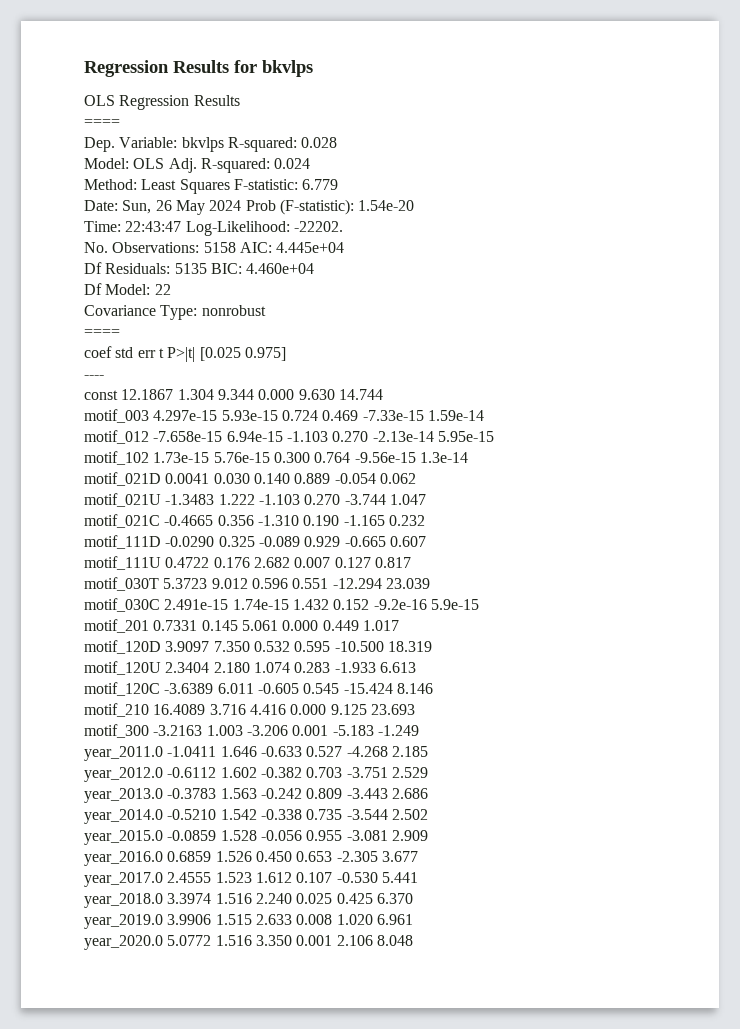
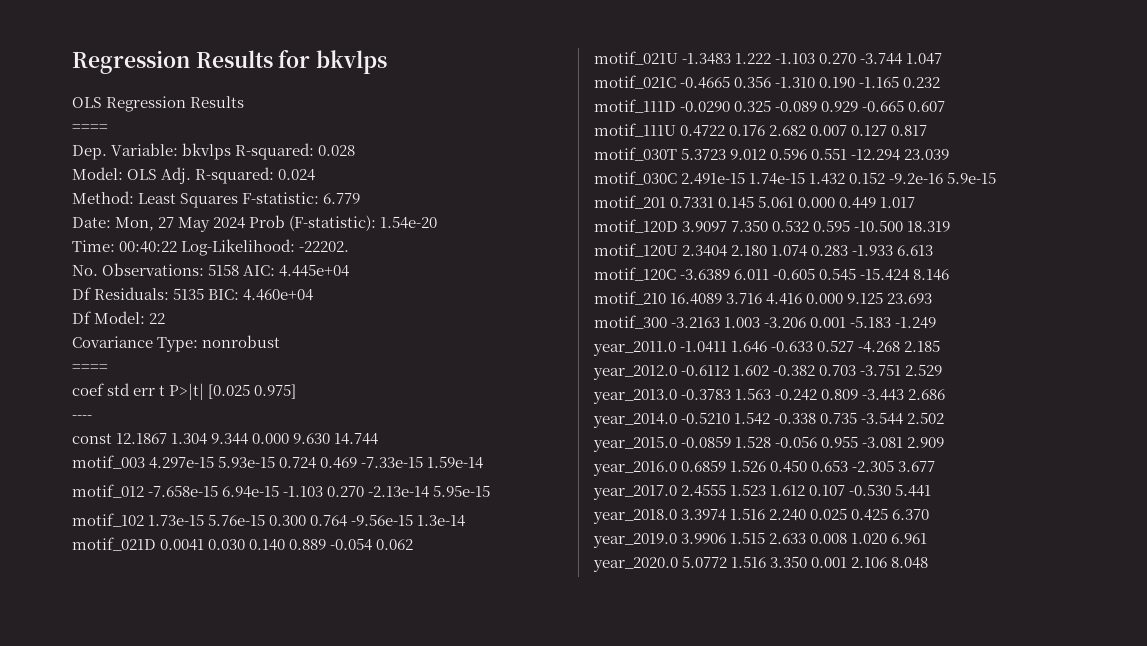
- Date: Sun, 26 May 2024 Prob (F-statistic): 1.54e-20
+ Date: Mon, 27 May 2024 Prob (F-statistic): 1.54e-20
- Time: 22:43:47 Log-Likelihood: -22202.
+ Time: 00:40:22 Log-Likelihood: -22202.

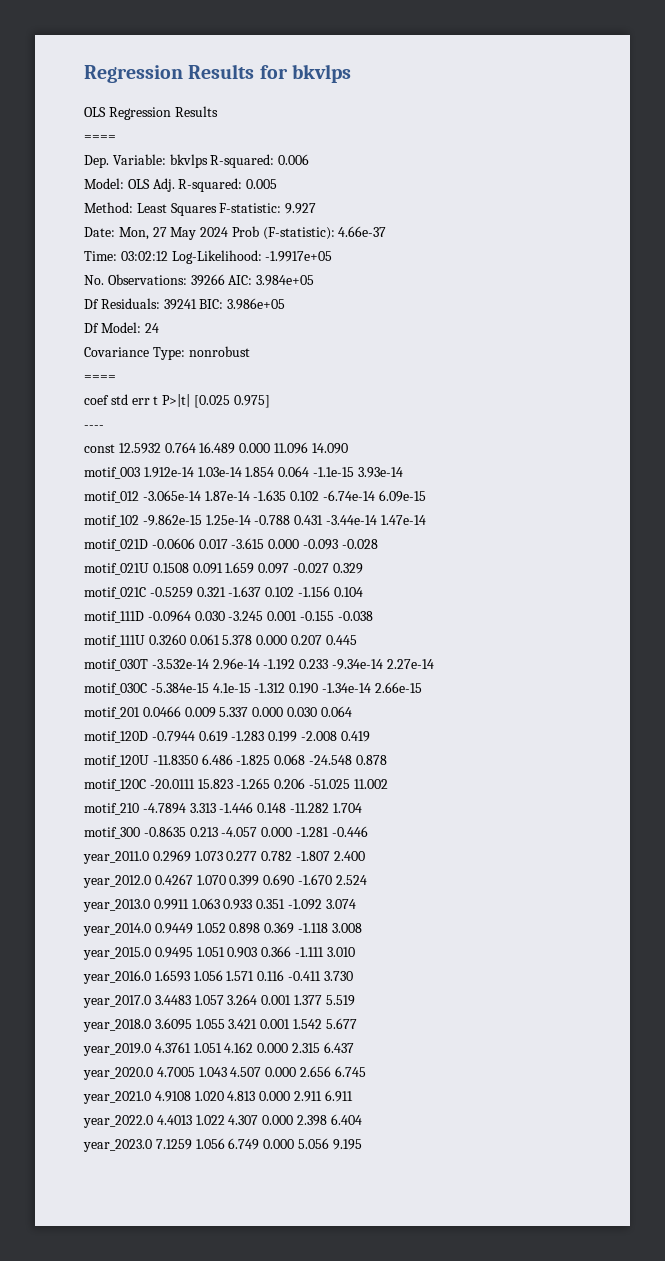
- Dep. Variable: bkvlps R-squared: 0.028
+ Dep. Variable: bkvlps R-squared: 0.006
- Model: OLS Adj. R-squared: 0.024
+ Model: OLS Adj. R-squared: 0.005
- Method: Least Squares F-statistic: 6.779
+ Method: Least Squares F-statistic: 9.927
- Date: Mon, 27 May 2024 Prob (F-statistic): 1.54e-20
+ Date: Mon, 27 May 2024 Prob (F-statistic): 4.66e-37
- Time: 00:40:22 Log-Likelihood: -22202.
+ Time: 03:02:12 Log-Likelihood: -1.9917e+05
- No. Observations: 5158 AIC: 4.445e+04
+ No. Observations: 39266 AIC: 3.984e+05
- Df Residuals: 5135 BIC: 4.460e+04
+ Df Residuals: 39241 BIC: 3.986e+05
- Df Model: 22
+ Df Model: 24
- const 12.1867 1.304 9.344 0.000 9.630 14.744
- motif_003 4.297e-15 5.93e-15 0.724 0.469 -7.33e-15 1.59e-14
- motif_012 -7.658e-15 6.94e-15 -1.103 0.270 -2.13e-14 5.95e-15
- motif_102 1.73e-15 5.76e-15 0.300 0.764 -9.56e-15 1.3e-14
- motif_021D 0.0041 0.030 0.140 0.889 -0.054 0.062
- motif_021U -1.3483 1.222 -1.103 0.270 -3.744 1.047
- motif_021C -0.4665 0.356 -1.310 0.190 -1.165 0.232
- motif_111D -0.0290 0.325 -0.089 0.929 -0.665 0.607
- motif_111U 0.4722 0.176 2.682 0.007 0.127 0.817
- motif_030T 5.3723 9.012 0.596 0.551 -12.294 23.039
- motif_030C 2.491e-15 1.74e-15 1.432 0.152 -9.2e-16 5.9e-15
- motif_201 0.7331 0.145 5.061 0.000 0.449 1.017
- motif_120D 3.9097 7.350 0.532 0.595 -10.500 18.319
- motif_120U 2.3404 2.180 1.074 0.283 -1.933 6.613
- motif_120C -3.6389 6.011 -0.605 0.545 -15.424 8.146
- motif_210 16.4089 3.716 4.416 0.000 9.125 23.693
- motif_300 -3.2163 1.003 -3.206 0.001 -5.183 -1.249
- year_2011.0 -1.0411 1.646 -0.633 0.527 -4.268 2.185
- year_2012.0 -0.6112 1.602 -0.382 0.703 -3.751 2.529
- year_2013.0 -0.3783 1.563 -0.242 0.809 -3.443 2.686
- year_2014.0 -0.5210 1.542 -0.338 0.735 -3.544 2.502
- year_2015.0 -0.0859 1.528 -0.056 0.955 -3.081 2.909
- year_2016.0 0.6859 1.526 0.450 0.653 -2.305 3.677
- year_2017.0 2.4555 1.523 1.612 0.107 -0.530 5.441
- year_2018.0 3.3974 1.516 2.240 0.025 0.425 6.370
- year_2019.0 3.9906 1.515 2.633 0.008 1.020 6.961
- year_2020.0 5.0772 1.516 3.350 0.001 2.106 8.048
+ const 12.5932 0.764 16.489 0.000 11.096 14.090
+ motif_003 1.912e-14 1.03e-14 1.854 0.064 -1.1e-15 3.93e-14
+ motif_012 -3.065e-14 1.87e-14 -1.635 0.102 -6.74e-14 6.09e-15
+ motif_102 -9.862e-15 1.25e-14 -0.788 0.431 -3.44e-14 1.47e-14
+ motif_021D -0.0606 0.017 -3.615 0.000 -0.093 -0.028
+ motif_021U 0.1508 0.091 1.659 0.097 -0.027 0.329
+ motif_021C -0.5259 0.321 -1.637 0.102 -1.156 0.104
+ motif_111D -0.0964 0.030 -3.245 0.001 -0.155 -0.038
+ motif_111U 0.3260 0.061 5.378 0.000 0.207 0.445
+ motif_030T -3.532e-14 2.96e-14 -1.192 0.233 -9.34e-14 2.27e-14
+ motif_030C -5.384e-15 4.1e-15 -1.312 0.190 -1.34e-14 2.66e-15
+ motif_201 0.0466 0.009 5.337 0.000 0.030 0.064
+ motif_120D -0.7944 0.619 -1.283 0.199 -2.008 0.419
+ motif_120U -11.8350 6.486 -1.825 0.068 -24.548 0.878
+ motif_120C -20.0111 15.823 -1.265 0.206 -51.025 11.002
+ motif_210 -4.7894 3.313 -1.446 0.148 -11.282 1.704
+ motif_300 -0.8635 0.213 -4.057 0.000 -1.281 -0.446
+ year_2011.0 0.2969 1.073 0.277 0.782 -1.807 2.400
+ year_2012.0 0.4267 1.070 0.399 0.690 -1.670 2.524
+ year_2013.0 0.9911 1.063 0.933 0.351 -1.092 3.074
+ year_2014.0 0.9449 1.052 0.898 0.369 -1.118 3.008
+ year_2015.0 0.9495 1.051 0.903 0.366 -1.111 3.010
+ year_2016.0 1.6593 1.056 1.571 0.116 -0.411 3.730
+ year_2017.0 3.4483 1.057 3.264 0.001 1.377 5.519
+ year_2018.0 3.6095 1.055 3.421 0.001 1.542 5.677
+ year_2019.0 4.3761 1.051 4.162 0.000 2.315 6.437
+ year_2020.0 4.7005 1.043 4.507 0.000 2.656 6.745
+ year_2021.0 4.9108 1.020 4.813 0.000 2.911 6.911
+ year_2022.0 4.4013 1.022 4.307 0.000 2.398 6.404
+ year_2023.0 7.1259 1.056 6.749 0.000 5.056 9.195

